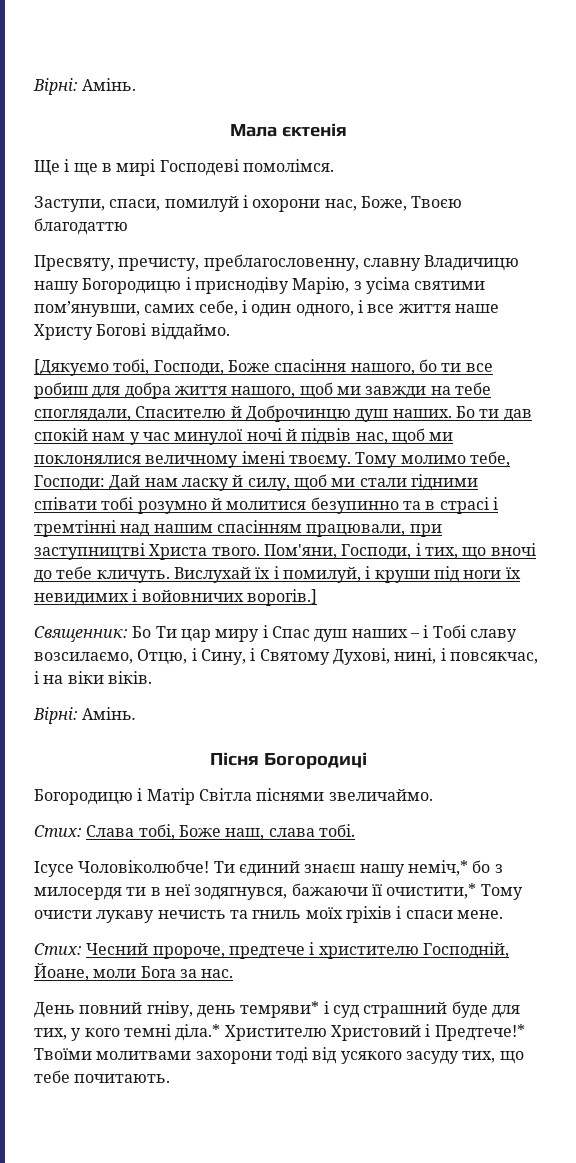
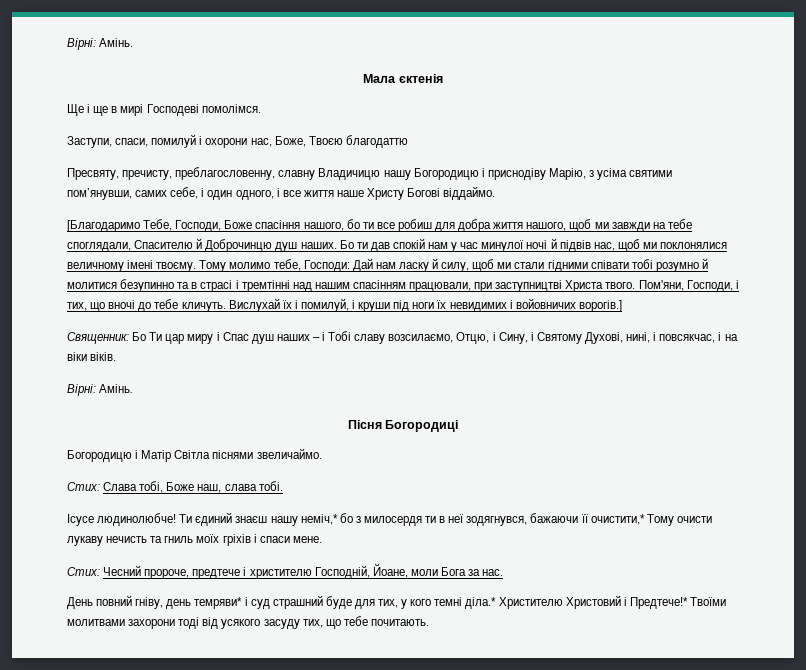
- [Дякуємо тобі, Господи, Боже спасіння нашого, бо ти все робиш для добра життя нашого, щоб ми завжди на тебе споглядали, Спасителю й Доброчинцю душ наших.
+ [Благодаримо Тебе, Господи, Боже спасіння нашого, бо ти все робиш для добра життя нашого, щоб ми завжди на тебе споглядали, Спасителю й Доброчинцю душ наших.
- Ісусе Чоловіколюбче!
+ Ісусе людинолюбче!

